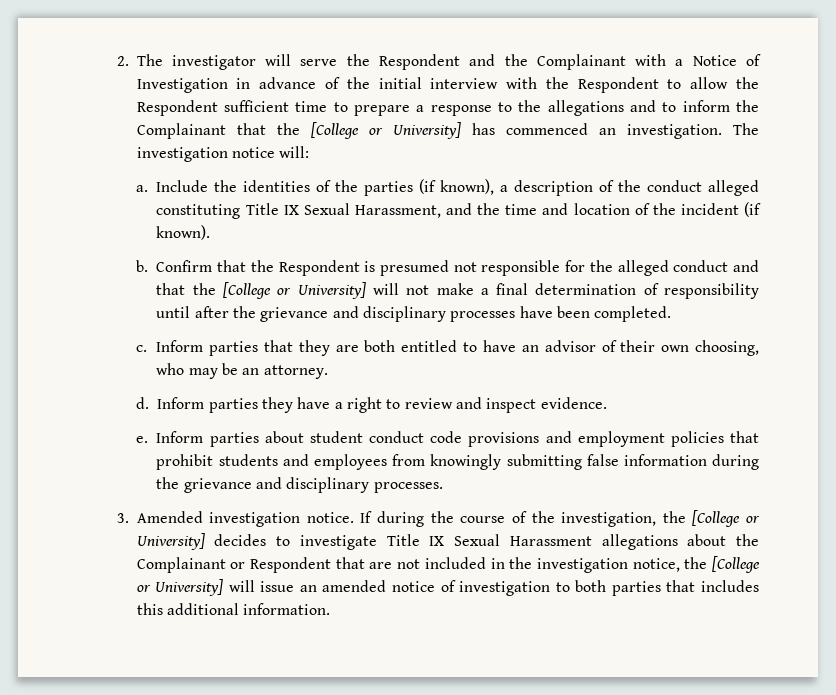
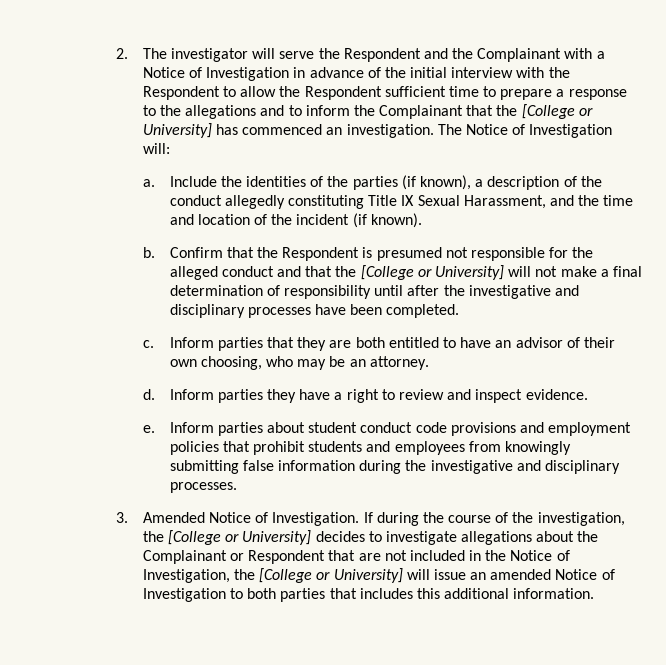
- The investigation notice will:
+ The Notice of Investigation will:
- Include the identities of the parties (if known), a description of the conduct alleged constituting Title IX Sexual Harassment, and the time and location of the incident (if known).
+ Include the identities of the parties (if known), a description of the conduct allegedly constituting Title IX Sexual Harassment, and the time and location of the incident (if known).
- Confirm that the Respondent is presumed not responsible for the alleged conduct and that the [College or University] will not make a final determination of responsibility until after the grievance and disciplinary processes have been completed.
+ Confirm that the Respondent is presumed not responsible for the alleged conduct and that the [College or University] will not make a final determination of responsibility until after the investigative and disciplinary processes have been completed.
- Inform parties about student conduct code provisions and employment policies that prohibit students and employees from knowingly submitting false information during the grievance and disciplinary processes.
+ Inform parties about student conduct code provisions and employment policies that prohibit students and employees from knowingly submitting false information during the investigative and disciplinary processes.
- 3. Amended investigation notice.
+ 3. Amended Notice of Investigation.
- If during the course of the investigation, the [College or University] decides to investigate Title IX Sexual Harassment allegations about the Complainant or Respondent that are not included in the investigation notice, the [College or University] will issue an amended notice of investigation to both parties that includes this additional information.
+ If during the course of the investigation, the [College or University] decides to investigate allegations about the Complainant or Respondent that are not included in the Notice of Investigation, the [College or University] will issue an amended Notice of Investigation to both parties that includes this additional information.

